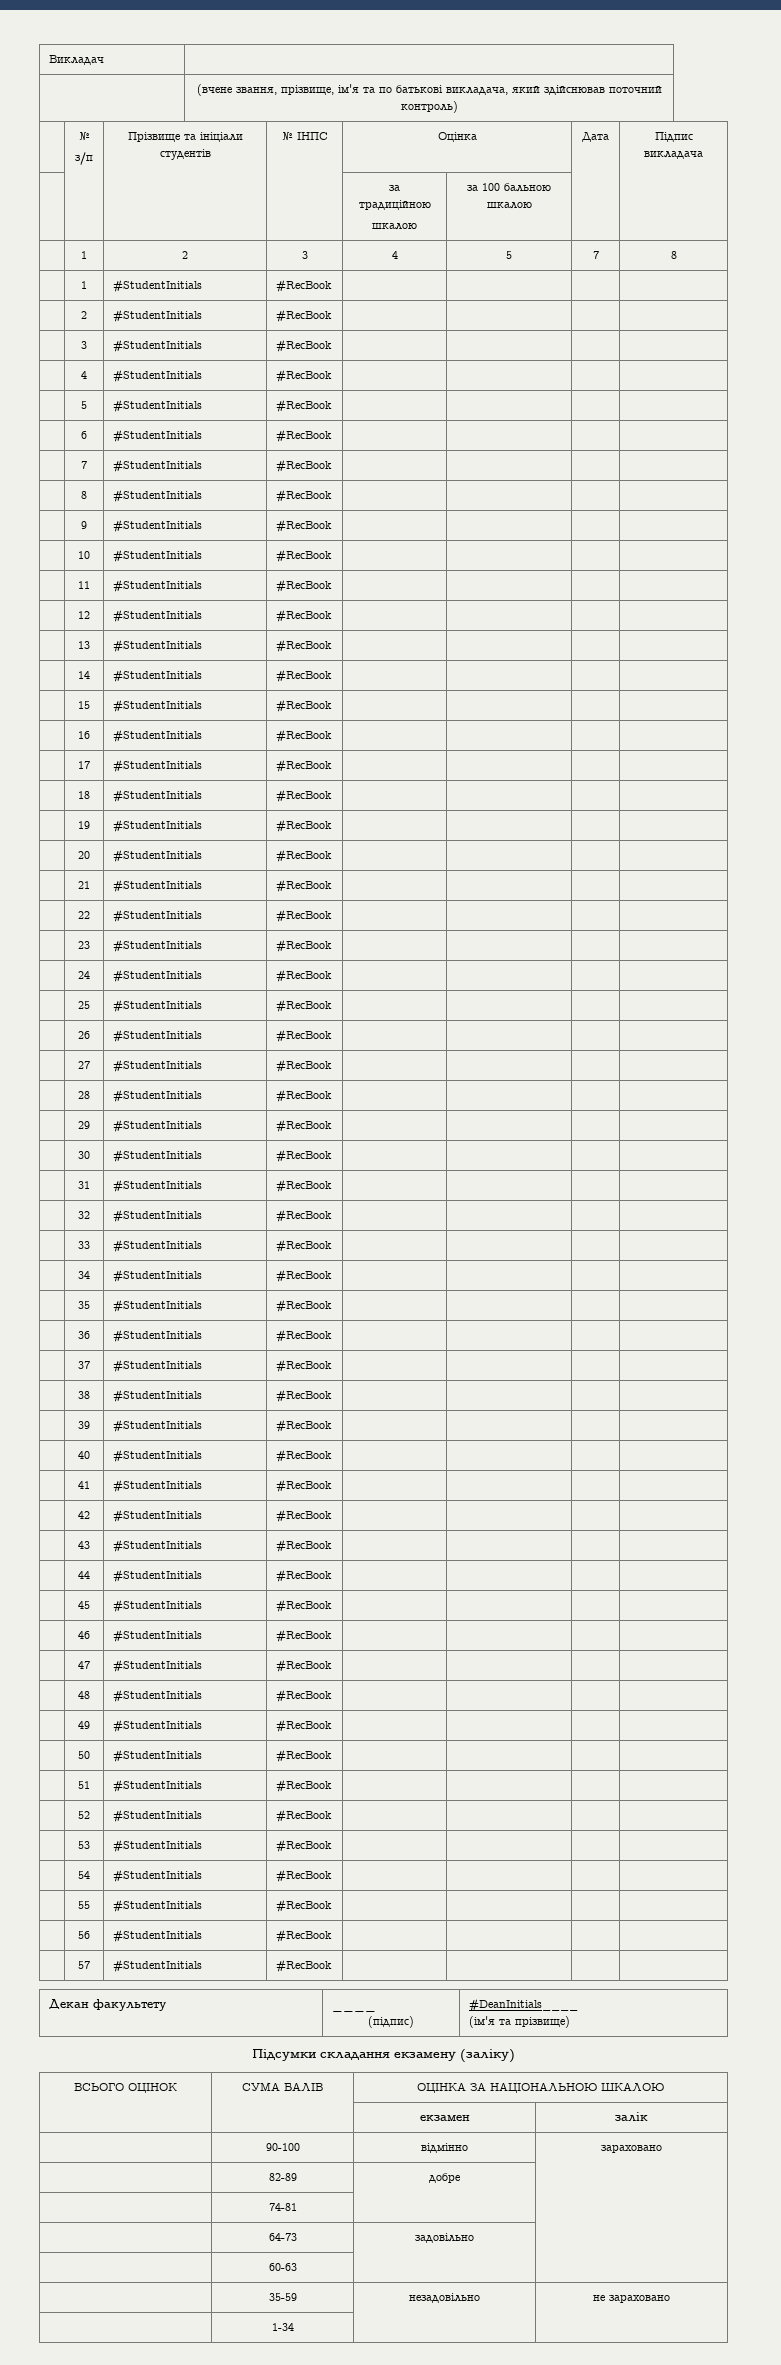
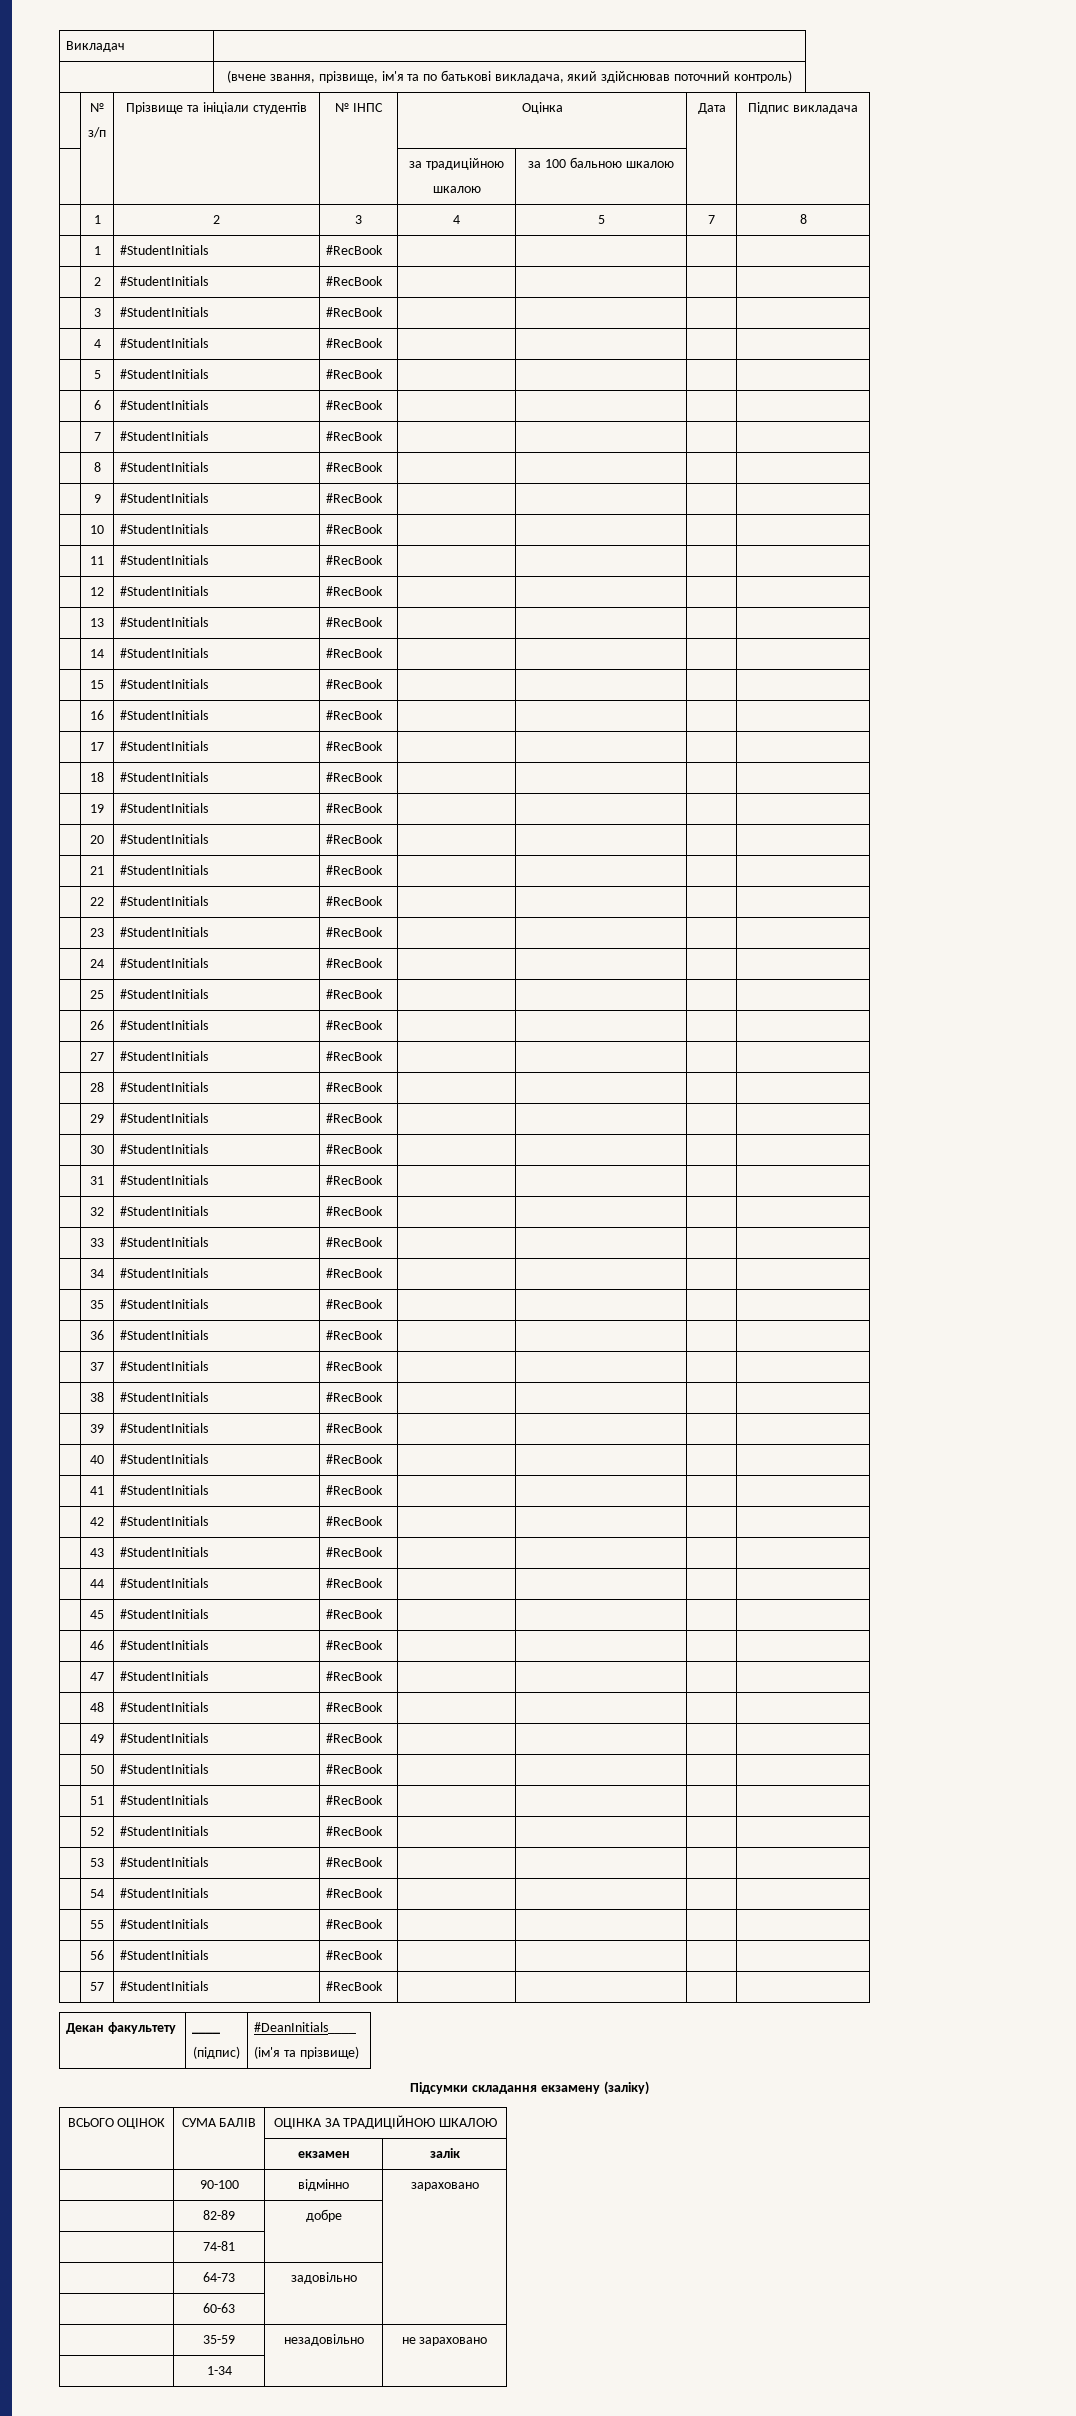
- ВСЬОГО ОЦІНОК | СУМА БАЛІВ | ОЦІНКА ЗА НАЦІОНАЛЬНОЮ ШКАЛОЮ
+ ВСЬОГО ОЦІНОК | СУМА БАЛІВ | ОЦІНКА ЗА ТРАДИЦІЙНОЮ ШКАЛОЮ

